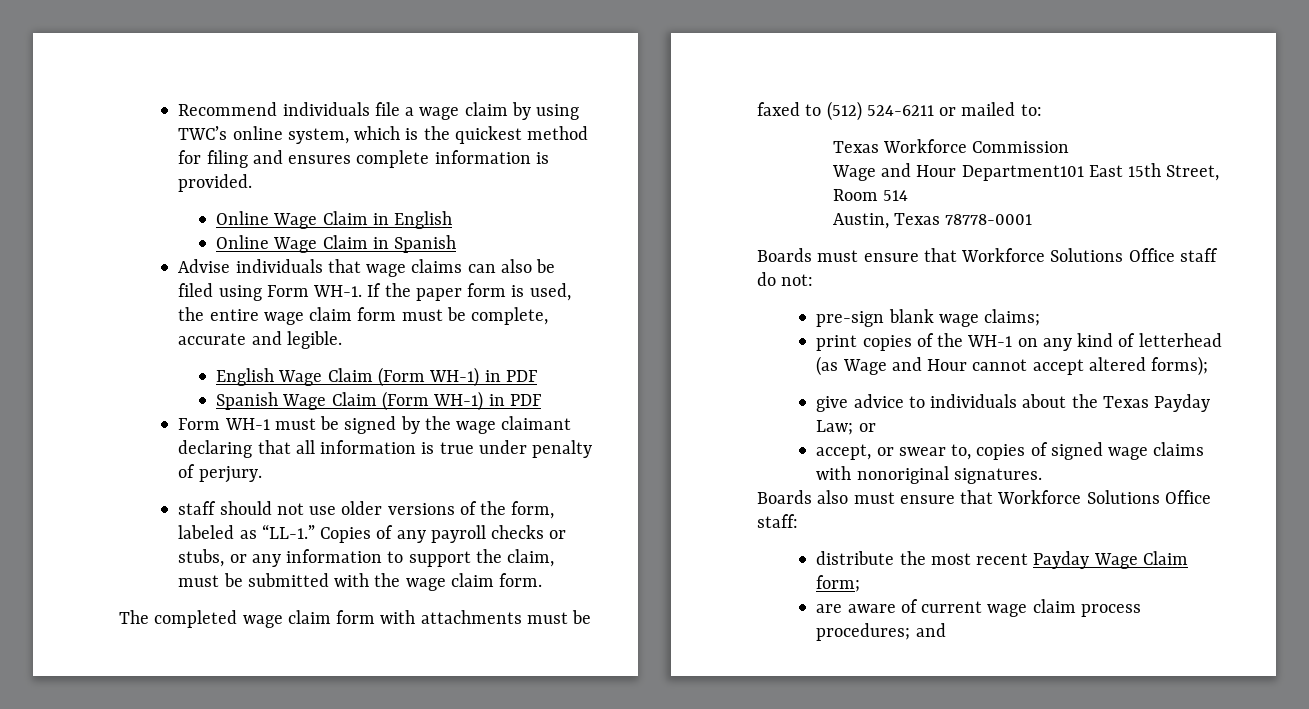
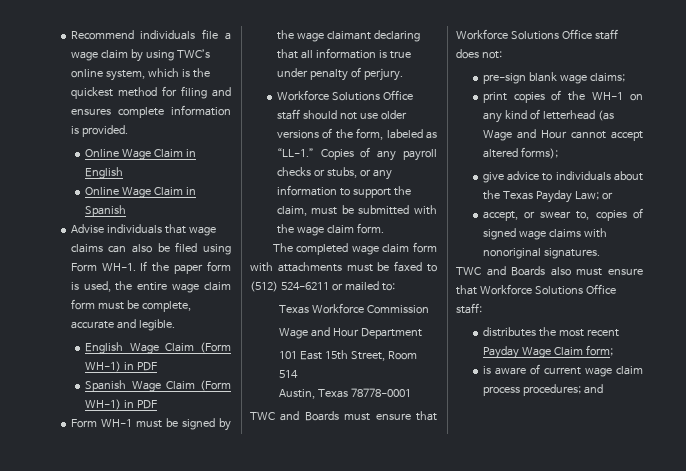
- staff should not use older versions of the form, labeled as “LL-1.”
+ Workforce Solutions Office staff should not use older versions of the form, labeled as “LL-1.”
- Wage and Hour Department101 East 15th Street, Room 514
+ Wage and Hour Department
+ 101 East 15th Street, Room 514
- Boards must ensure that Workforce Solutions Office staff do not:
+ TWC and Boards must ensure that Workforce Solutions Office staff does not:
- Boards also must ensure that Workforce Solutions Office staff:
+ TWC and Boards also must ensure that Workforce Solutions Office staff:
- distribute the most recent Payday Wage Claim form;
+ distributes the most recent Payday Wage Claim form;
- are aware of current wage claim process procedures; and
+ is aware of current wage claim process procedures; and

